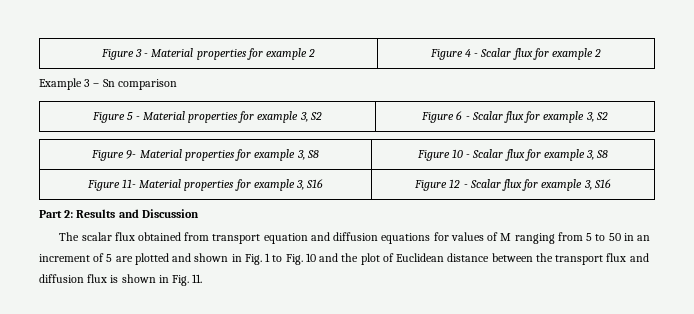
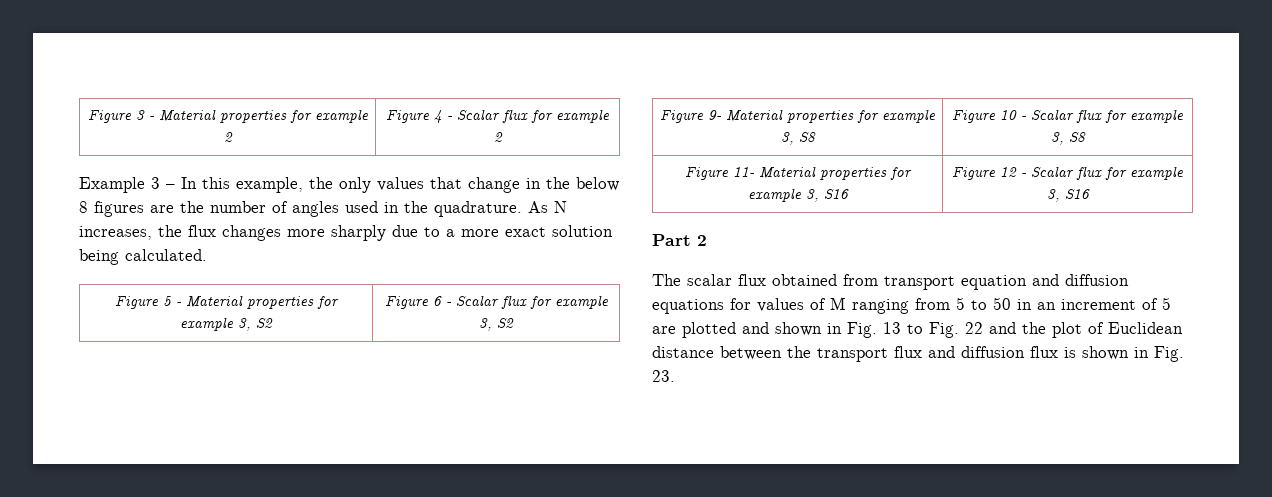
- Example 3 – Sn comparison
+ Example 3 – In this example, the only values that change in the below 8 figures are the number of angles used in the quadrature. As N increases, the flux changes more sharply due to a more exact solution being calculated.
- Part 2: Results and Discussion
+ Part 2
- The scalar flux obtained from transport equation and diffusion equations for values of M ranging from 5 to 50 in an increment of 5 are plotted and shown in Fig. 1 to Fig. 10 and the plot of Euclidean distance between the transport flux and diffusion flux is shown in Fig. 11.
+ The scalar flux obtained from transport equation and diffusion equations for values of M ranging from 5 to 50 in an increment of 5 are plotted and shown in Fig. 13 to Fig. 22 and the plot of Euclidean distance between the transport flux and diffusion flux is shown in Fig. 23.

